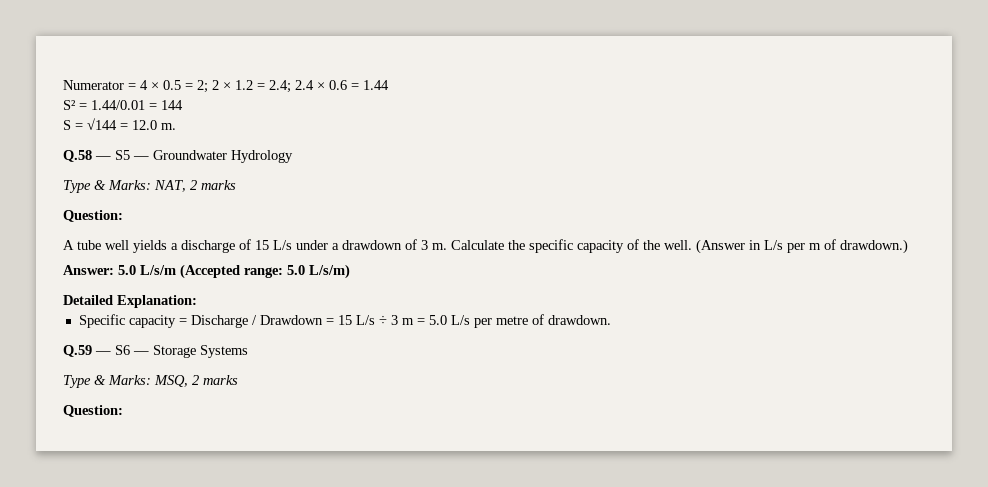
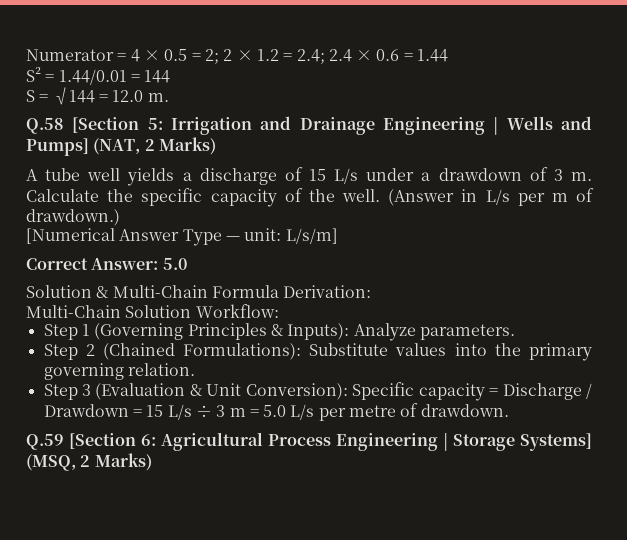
- Q.58 — S5 — Groundwater Hydrology
- Type & Marks: NAT, 2 marks
- Question:
+ Q.58 [Section 5: Irrigation and Drainage Engineering | Wells and Pumps] (NAT, 2 Marks)
- Answer: 5.0 L/s/m (Accepted range: 5.0 L/s/m)
- Detailed Explanation:
- Specific capacity = Discharge / Drawdown = 15 L/s ÷ 3 m = 5.0 L/s per metre of drawdown.
+ [Numerical Answer Type — unit: L/s/m]
+ Correct Answer: 5.0
+ Solution & Multi-Chain Formula Derivation:
+ Multi-Chain Solution Workflow:
+ Step 1 (Governing Principles & Inputs): Analyze parameters.
+ Step 2 (Chained Formulations): Substitute values into the primary governing relation.
+ Step 3 (Evaluation & Unit Conversion): Specific capacity = Discharge / Drawdown = 15 L/s ÷ 3 m = 5.0 L/s per metre of drawdown.
- Q.59 — S6 — Storage Systems
- Type & Marks: MSQ, 2 marks
- Question:
+ Q.59 [Section 6: Agricultural Process Engineering | Storage Systems] (MSQ, 2 Marks)

